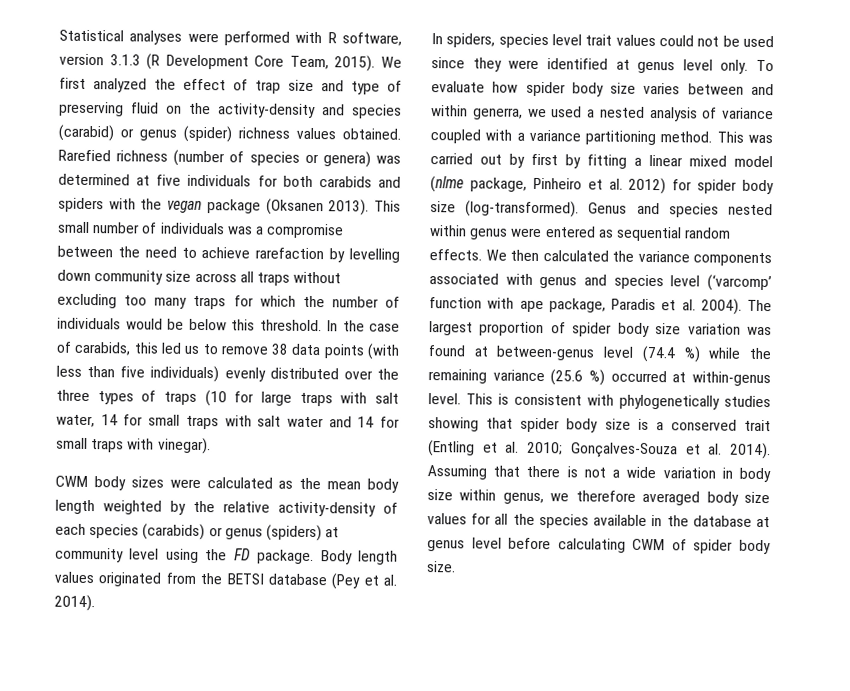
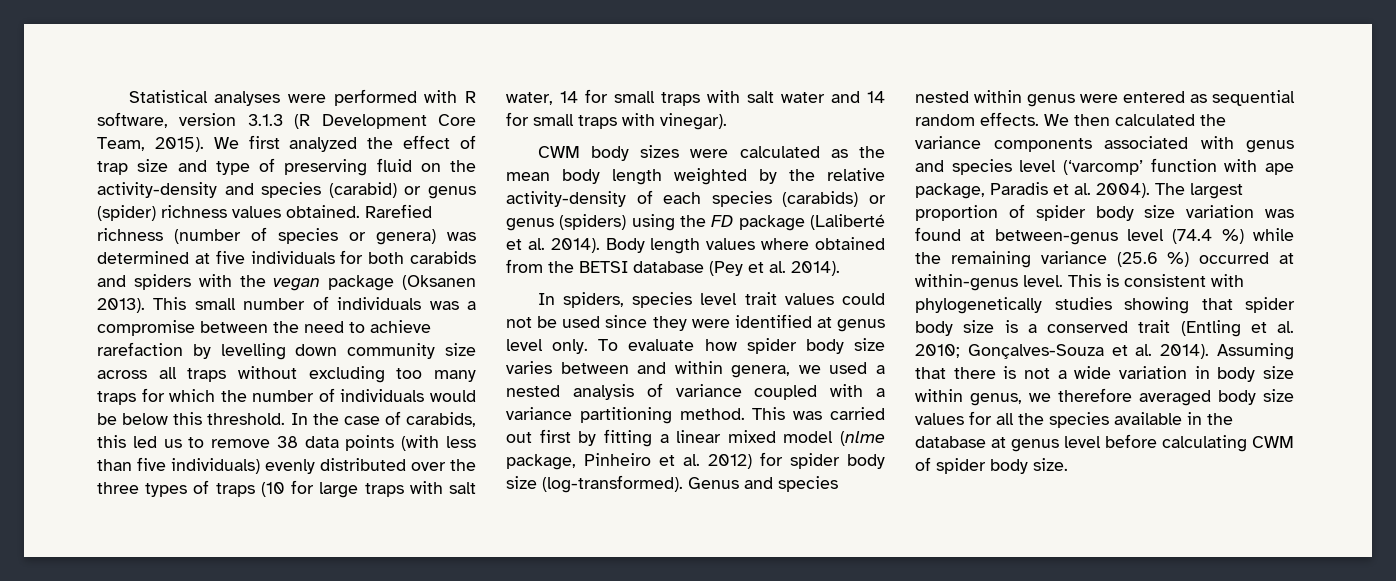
- CWM body sizes were calculated as the mean body length weighted by the relative activity-density of each species (carabids) or genus (spiders) at community level using the FD package.
+ CWM body sizes were calculated as the mean body length weighted by the relative activity-density of each species (carabids) or genus (spiders) using the FD package (Laliberté et al. 2014).
- Body length values originated from the BETSI database (Pey et al. 2014).
+ Body length values where obtained from the BETSI database (Pey et al. 2014).
- To evaluate how spider body size varies between and within generra, we used a nested analysis of variance coupled with a variance partitioning method.
+ To evaluate how spider body size varies between and within genera, we used a nested analysis of variance coupled with a variance partitioning method.
- This was carried out by first by fitting a linear mixed model (nlme package, Pinheiro et al. 2012) for spider body size (log-transformed).
+ This was carried out first by fitting a linear mixed model (nlme package, Pinheiro et al. 2012) for spider body size (log-transformed).

